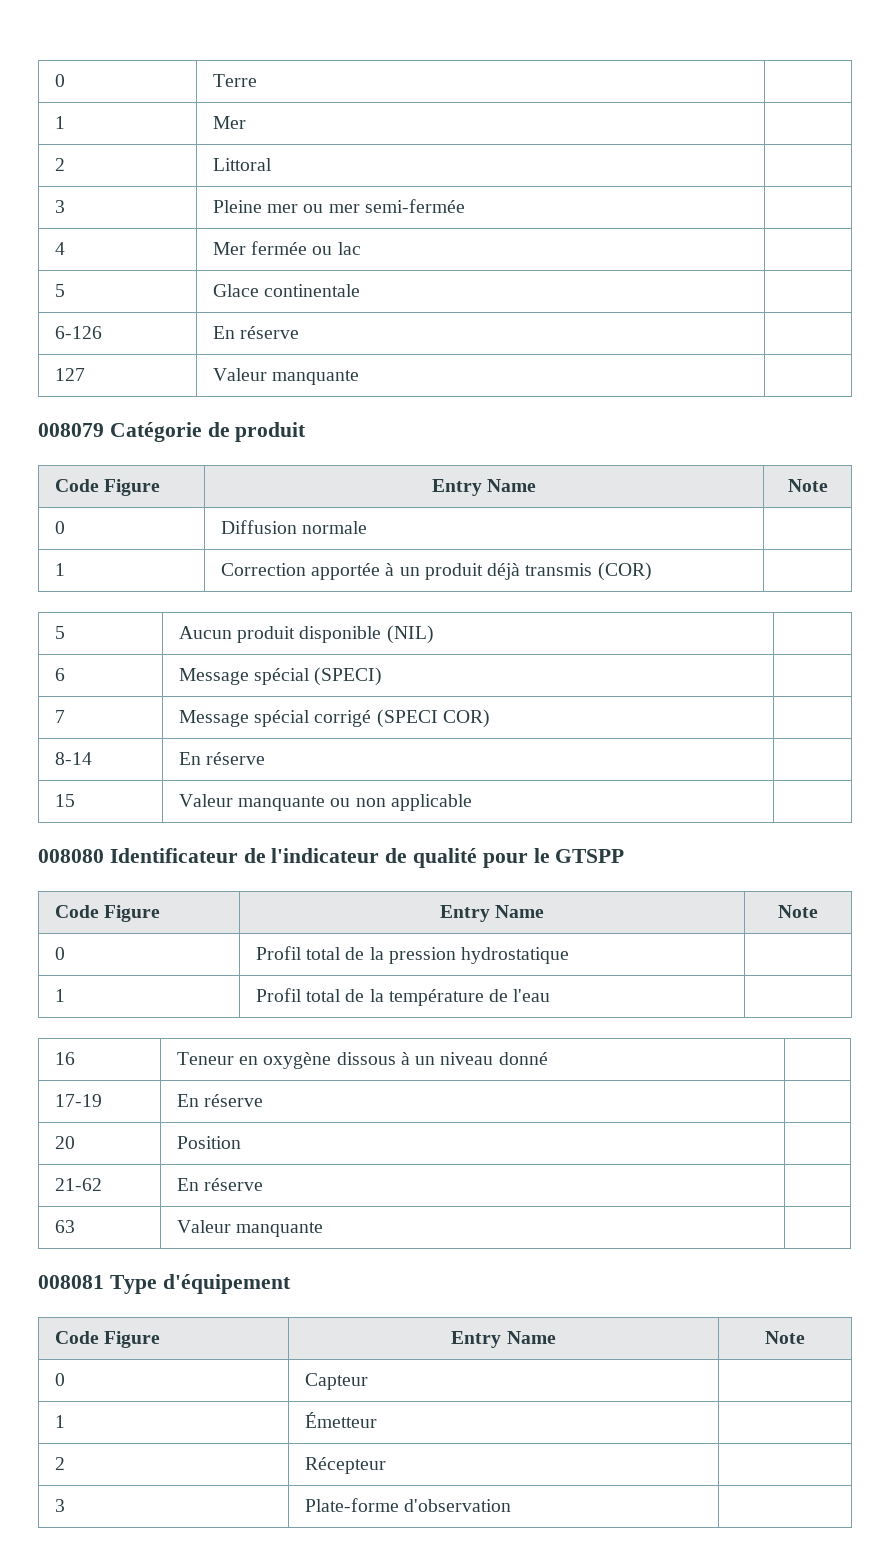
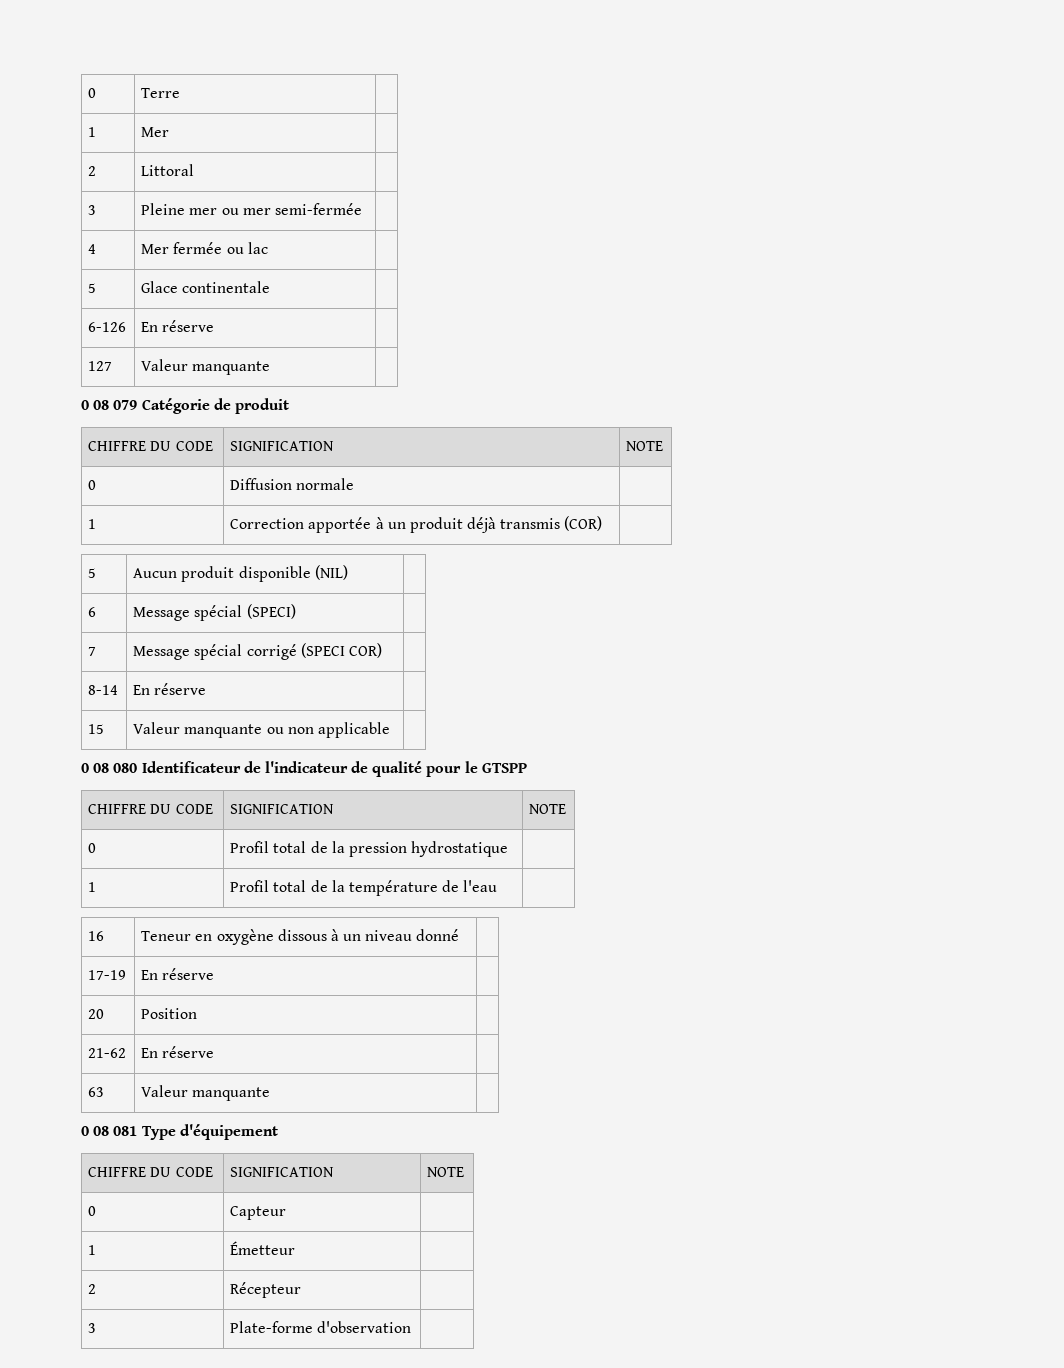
- 008079 Catégorie de produit
- Code Figure | Entry Name | Note
+ 0 08 079 Catégorie de produit
+ CHIFFRE DU CODE | SIGNIFICATION | NOTE
- 008080 Identificateur de l'indicateur de qualité pour le GTSPP
- Code Figure | Entry Name | Note
+ 0 08 080 Identificateur de l'indicateur de qualité pour le GTSPP
+ CHIFFRE DU CODE | SIGNIFICATION | NOTE
- 008081 Type d'équipement
- Code Figure | Entry Name | Note
+ 0 08 081 Type d'équipement
+ CHIFFRE DU CODE | SIGNIFICATION | NOTE

